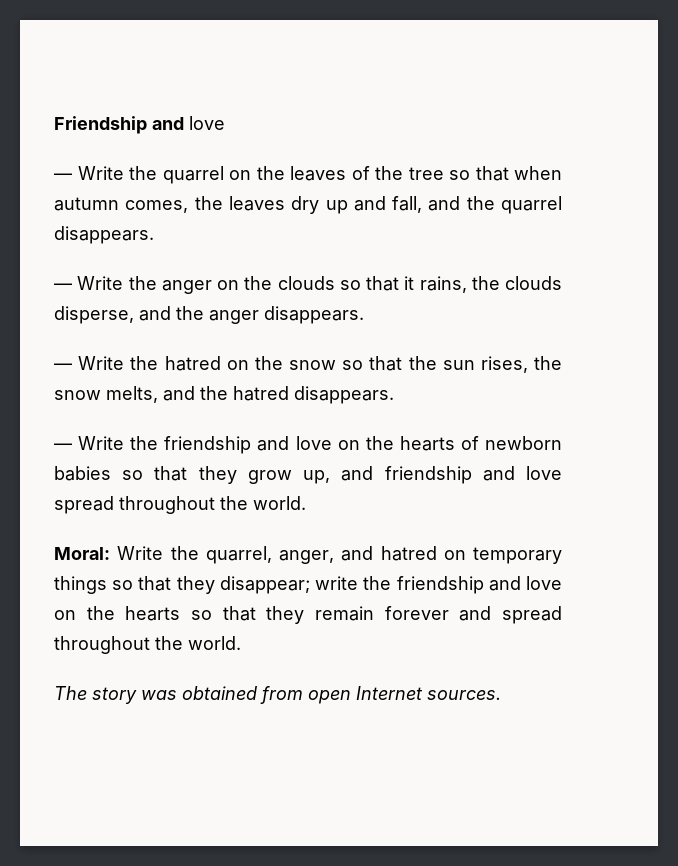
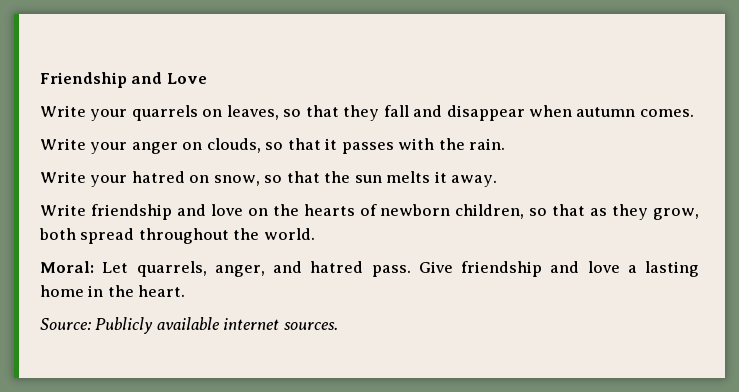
- Friendship and love
- — Write the quarrel on the leaves of the tree so that when autumn comes, the leaves dry up and fall, and the quarrel disappears.
- — Write the anger on the clouds so that it rains, the clouds disperse, and the anger disappears.
- — Write the hatred on the snow so that the sun rises, the snow melts, and the hatred disappears.
- — Write the friendship and love on the hearts of newborn babies so that they grow up, and friendship and love spread throughout the world.
+ Friendship and Love
+ Write your quarrels on leaves, so that they fall and disappear when autumn comes.
+ Write your anger on clouds, so that it passes with the rain.
+ Write your hatred on snow, so that the sun melts it away.
+ Write friendship and love on the hearts of newborn children, so that as they grow, both spread throughout the world.
- Moral: Write the quarrel, anger, and hatred on temporary things so that they disappear; write the friendship and love on the hearts so that they remain forever and spread throughout the world.
- The story was obtained from open Internet sources.
+ Moral: Let quarrels, anger, and hatred pass. Give friendship and love a lasting home in the heart.
+ Source: Publicly available internet sources.

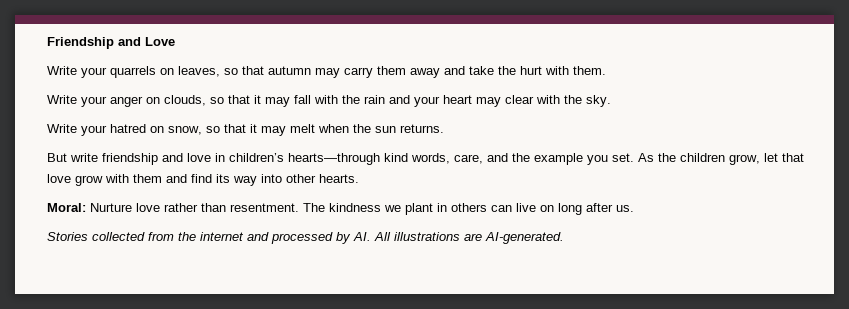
- Write your quarrels on leaves, so that they fall and disappear when autumn comes.
+ Write your quarrels on leaves, so that autumn may carry them away and take the hurt with them.
- Write your anger on clouds, so that it passes with the rain.
+ Write your anger on clouds, so that it may fall with the rain and your heart may clear with the sky.
- Write your hatred on snow, so that the sun melts it away.
- Write friendship and love on the hearts of newborn children, so that as they grow, both spread throughout the world.
- Moral: Let quarrels, anger, and hatred pass. Give friendship and love a lasting home in the heart.
- Source: Publicly available internet sources.
+ Write your hatred on snow, so that it may melt when the sun returns.
+ But write friendship and love in children’s hearts—through kind words, care, and the example you set. As the children grow, let that love grow with them and find its way into other hearts.
+ Moral: Nurture love rather than resentment. The kindness we plant in others can live on long after us.
+ Stories collected from the internet and processed by AI. All illustrations are AI-generated.

